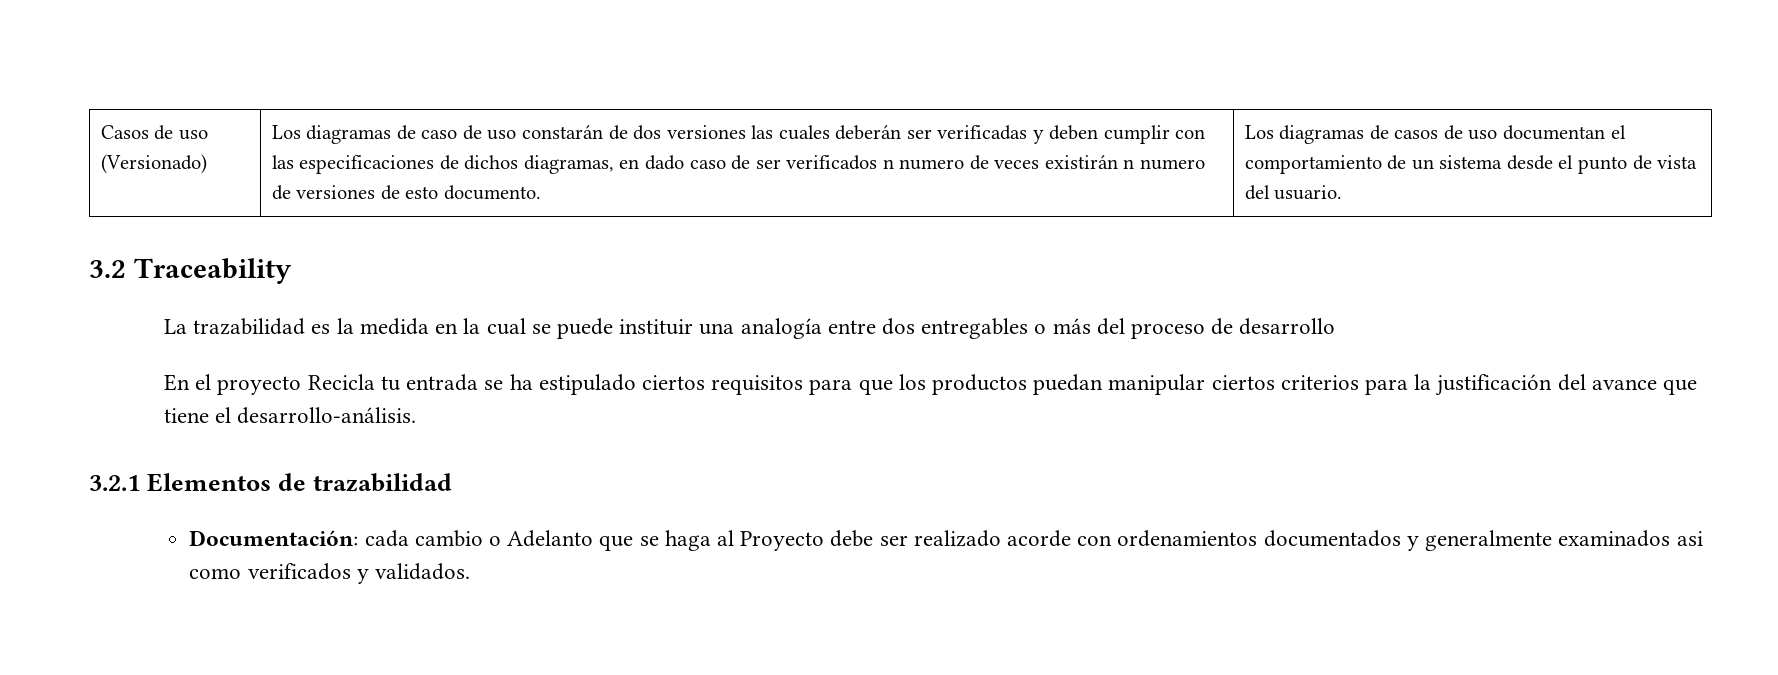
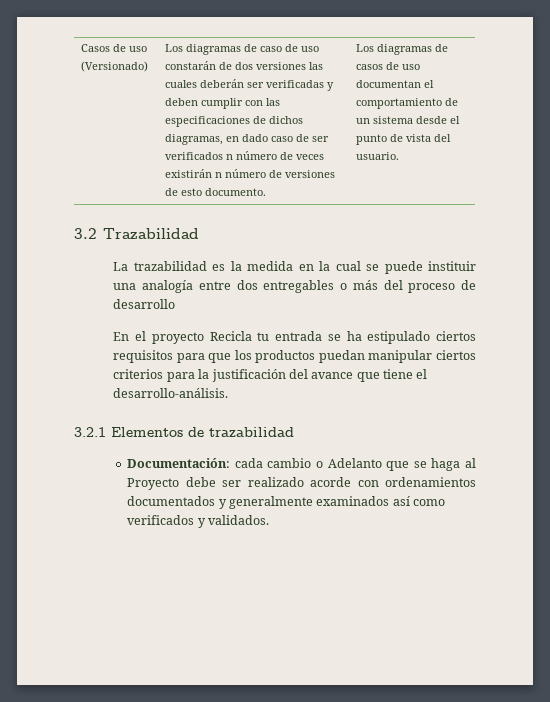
- Los diagramas de caso de uso constarán de dos versiones las cuales deberán ser verificadas y deben cumplir con las especificaciones de dichos diagramas, en dado caso de ser verificados n numero de veces existirán n numero de versiones de esto documento.
+ Los diagramas de caso de uso constarán de dos versiones las cuales deberán ser verificadas y deben cumplir con las especificaciones de dichos diagramas, en dado caso de ser verificados n número de veces existirán n número de versiones de esto documento.
- 3.2 Traceability
+ 3.2 Trazabilidad
- Documentación: cada cambio o Adelanto que se haga al Proyecto debe ser realizado acorde con ordenamientos documentados y generalmente examinados asi como verificados y validados.
+ Documentación: cada cambio o Adelanto que se haga al Proyecto debe ser realizado acorde con ordenamientos documentados y generalmente examinados así como verificados y validados.

